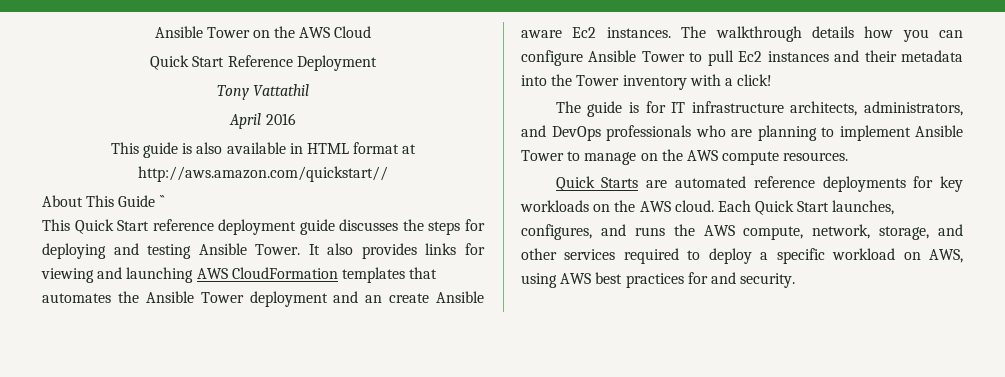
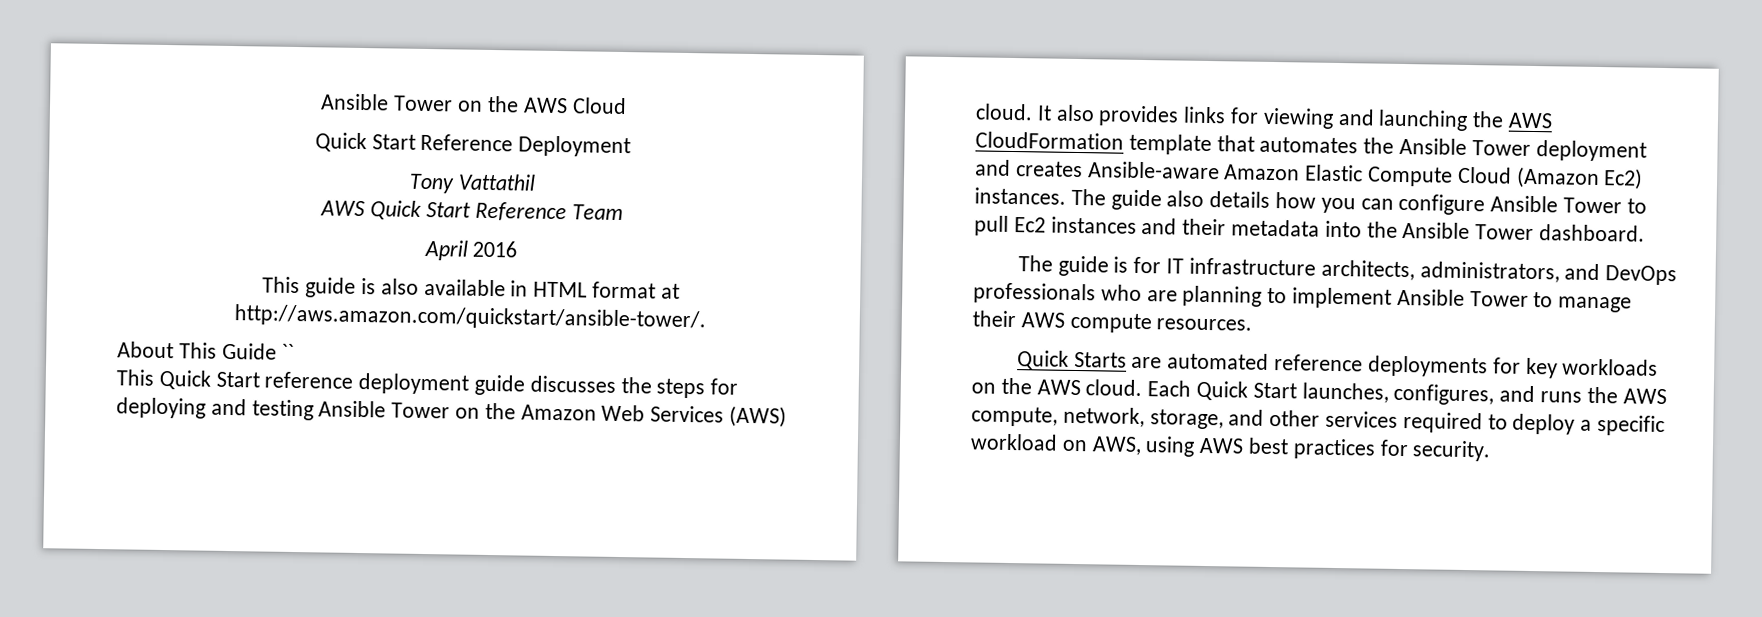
+ AWS Quick Start Reference Team
- This guide is also available in HTML format at http://aws.amazon.com/quickstart//
+ This guide is also available in HTML format at http://aws.amazon.com/quickstart/ansible-tower/.
- This Quick Start reference deployment guide discusses the steps for deploying and testing Ansible Tower.
+ This Quick Start reference deployment guide discusses the steps for deploying and testing Ansible Tower on the Amazon Web Services (AWS) cloud.
- It also provides links for viewing and launching AWS CloudFormation templates that automates the Ansible Tower deployment and an create Ansible aware Ec2 instances. The walkthrough details how you can configure Ansible Tower to pull Ec2 instances and their metadata into the Tower inventory with a click!
+ It also provides links for viewing and launching the AWS CloudFormation template that automates the Ansible Tower deployment and creates Ansible-aware Amazon Elastic Compute Cloud (Amazon Ec2) instances. The guide also details how you can configure Ansible Tower to pull Ec2 instances and their metadata into the Ansible Tower dashboard.
- The guide is for IT infrastructure architects, administrators, and DevOps professionals who are planning to implement Ansible Tower to manage on the AWS compute resources.
+ The guide is for IT infrastructure architects, administrators, and DevOps professionals who are planning to implement Ansible Tower to manage their AWS compute resources.
- Each Quick Start launches, configures, and runs the AWS compute, network, storage, and other services required to deploy a specific workload on AWS, using AWS best practices for and security.
+ Each Quick Start launches, configures, and runs the AWS compute, network, storage, and other services required to deploy a specific workload on AWS, using AWS best practices for security.

